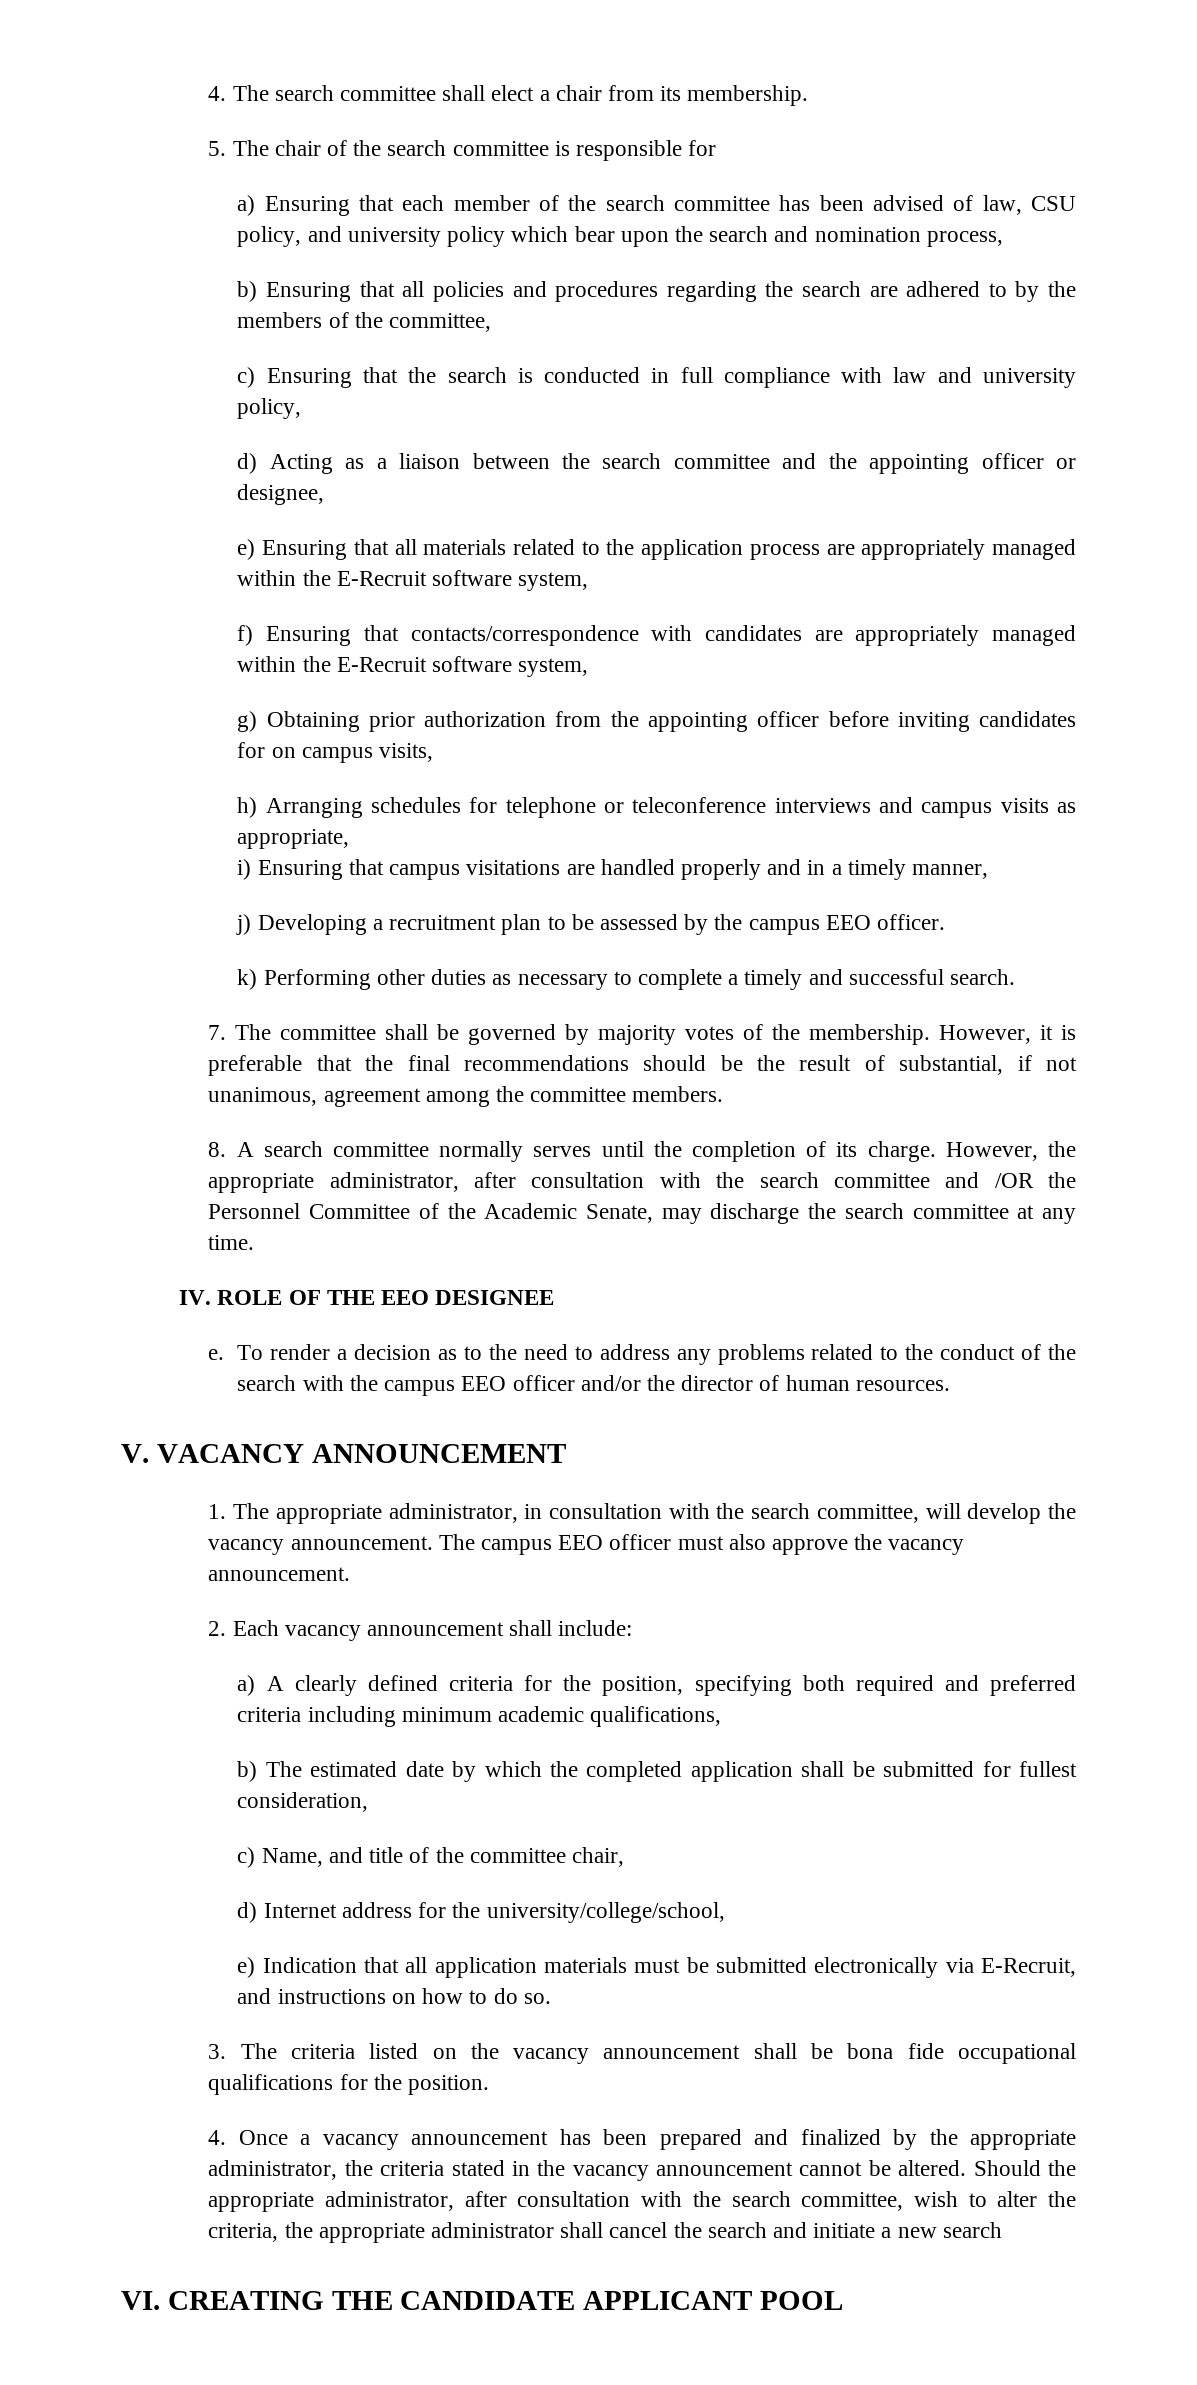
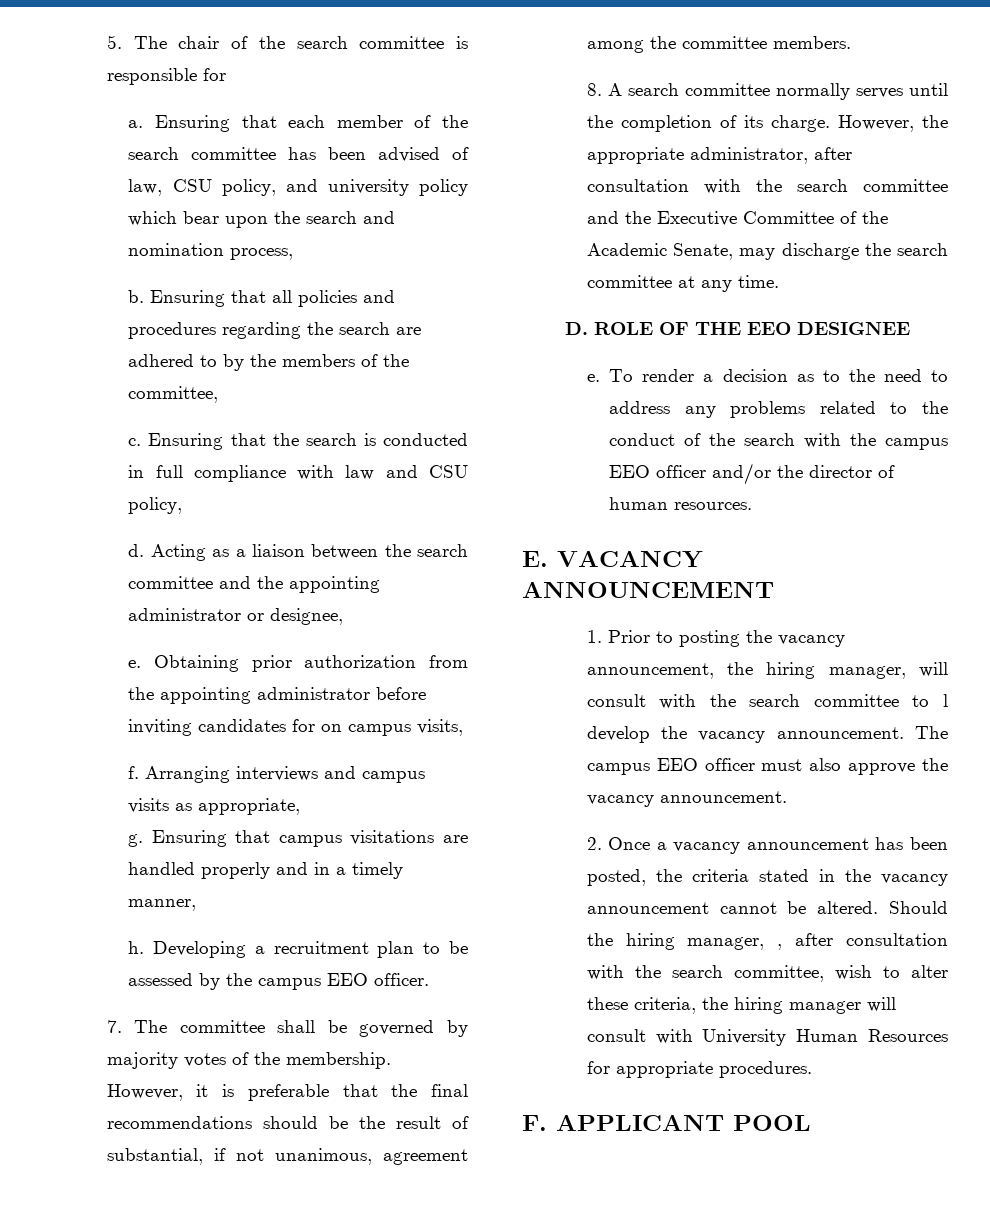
- 4. The search committee shall elect a chair from its membership.
- a) Ensuring that each member of the search committee has been advised of law, CSU policy, and university policy which bear upon the search and nomination process,
+ a. Ensuring that each member of the search committee has been advised of law, CSU policy, and university policy which bear upon the search and nomination process,
- b) Ensuring that all policies and procedures regarding the search are adhered to by the members of the committee,
+ b. Ensuring that all policies and procedures regarding the search are adhered to by the members of the committee,
- c) Ensuring that the search is conducted in full compliance with law and university policy,
+ c. Ensuring that the search is conducted in full compliance with law and CSU policy,
- d) Acting as a liaison between the search committee and the appointing officer or designee,
+ d. Acting as a liaison between the search committee and the appointing administrator or designee,
- e) Ensuring that all materials related to the application process are appropriately managed within the E-Recruit software system,
- f) Ensuring that contacts/correspondence with candidates are appropriately managed within the E-Recruit software system,
- g) Obtaining prior authorization from the appointing officer before inviting candidates for on campus visits,
+ e. Obtaining prior authorization from the appointing administrator before inviting candidates for on campus visits,
- h) Arranging schedules for telephone or teleconference interviews and campus visits as appropriate,
+ f. Arranging interviews and campus visits as appropriate,
- i) Ensuring that campus visitations are handled properly and in a timely manner,
+ g. Ensuring that campus visitations are handled properly and in a timely manner,
- j) Developing a recruitment plan to be assessed by the campus EEO officer.
+ h. Developing a recruitment plan to be assessed by the campus EEO officer.
- k) Performing other duties as necessary to complete a timely and successful search.
- However, the appropriate administrator, after consultation with the search committee and /OR the Personnel Committee of the Academic Senate, may discharge the search committee at any time.
+ However, the appropriate administrator, after consultation with the search committee and the Executive Committee of the Academic Senate, may discharge the search committee at any time.
- IV. ROLE OF THE EEO DESIGNEE
+ D. ROLE OF THE EEO DESIGNEE
- V. VACANCY ANNOUNCEMENT
+ E. VACANCY ANNOUNCEMENT
- 1. The appropriate administrator, in consultation with the search committee, will develop the vacancy announcement.
+ 1. Prior to posting the vacancy announcement, the hiring manager, will consult with the search committee to l develop the vacancy announcement.
- 2. Each vacancy announcement shall include:
- a) A clearly defined criteria for the position, specifying both required and preferred criteria including minimum academic qualifications,
- b) The estimated date by which the completed application shall be submitted for fullest consideration,
- c) Name, and title of the committee chair,
- d) Internet address for the university/college/school,
- e) Indication that all application materials must be submitted electronically via E-Recruit, and instructions on how to do so.
- 3. The criteria listed on the vacancy announcement shall be bona fide occupational qualifications for the position.
- 4. Once a vacancy announcement has been prepared and finalized by the appropriate administrator, the criteria stated in the vacancy announcement cannot be altered.
+ 2. Once a vacancy announcement has been posted, the criteria stated in the vacancy announcement cannot be altered.
- Should the appropriate administrator, after consultation with the search committee, wish to alter the criteria, the appropriate administrator shall cancel the search and initiate a new search
- VI. CREATING THE CANDIDATE APPLICANT POOL
+ Should the hiring manager, , after consultation with the search committee, wish to alter these criteria, the hiring manager will consult with University Human Resources for appropriate procedures.
+ F. APPLICANT POOL

